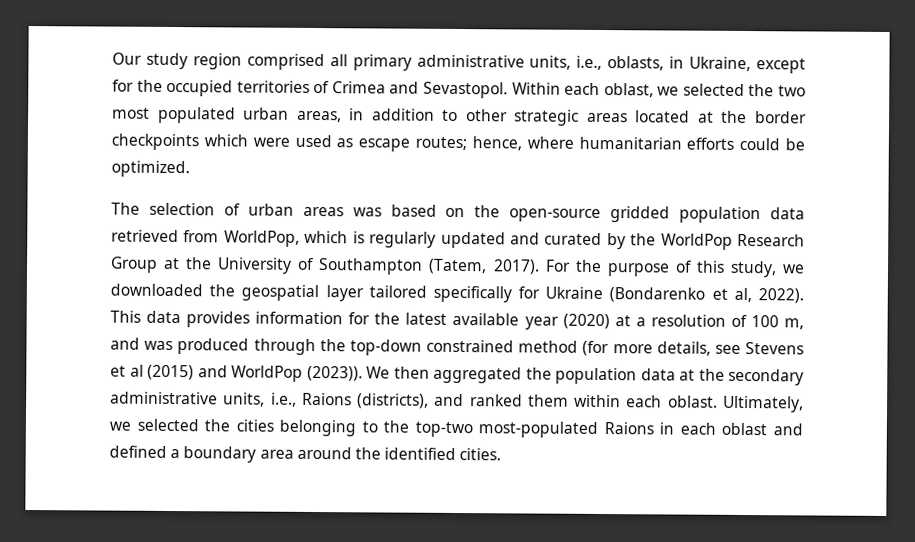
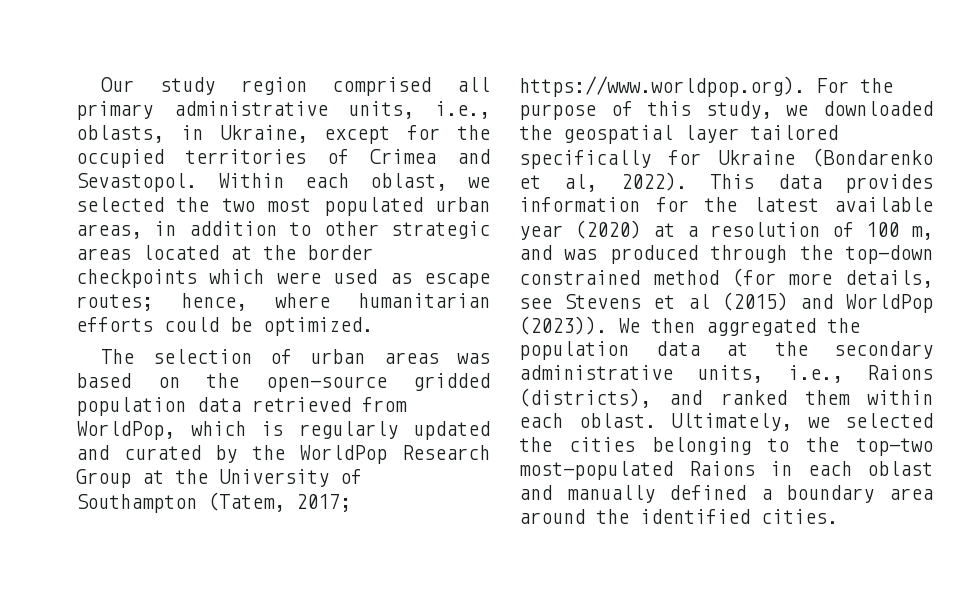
- The selection of urban areas was based on the open-source gridded population data retrieved from WorldPop, which is regularly updated and curated by the WorldPop Research Group at the University of Southampton (Tatem, 2017). For the purpose of this study, we downloaded the geospatial layer tailored specifically for Ukraine (Bondarenko et al, 2022).
+ The selection of urban areas was based on the open-source gridded population data retrieved from WorldPop, which is regularly updated and curated by the WorldPop Research Group at the University of Southampton (Tatem, 2017; https://www.worldpop.org). For the purpose of this study, we downloaded the geospatial layer tailored specifically for Ukraine (Bondarenko et al, 2022).
- Ultimately, we selected the cities belonging to the top-two most-populated Raions in each oblast and defined a boundary area around the identified cities.
+ Ultimately, we selected the cities belonging to the top-two most-populated Raions in each oblast and manually defined a boundary area around the identified cities.

